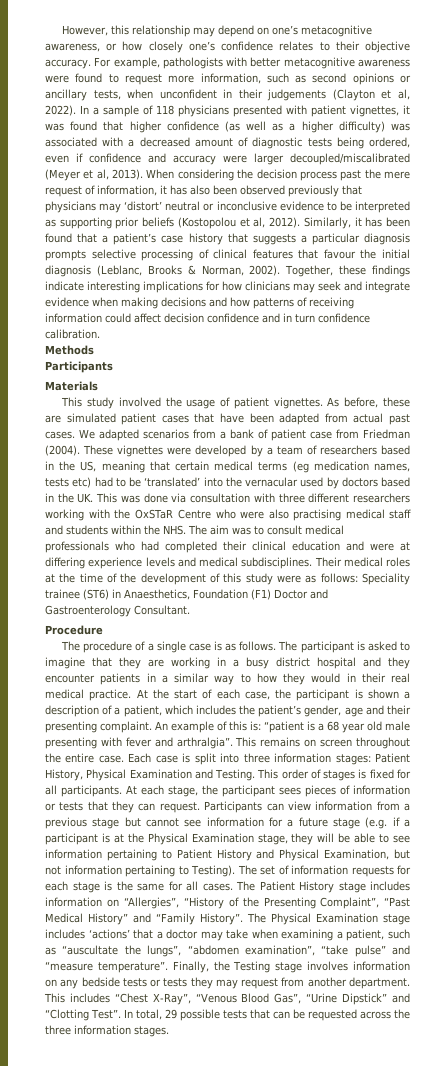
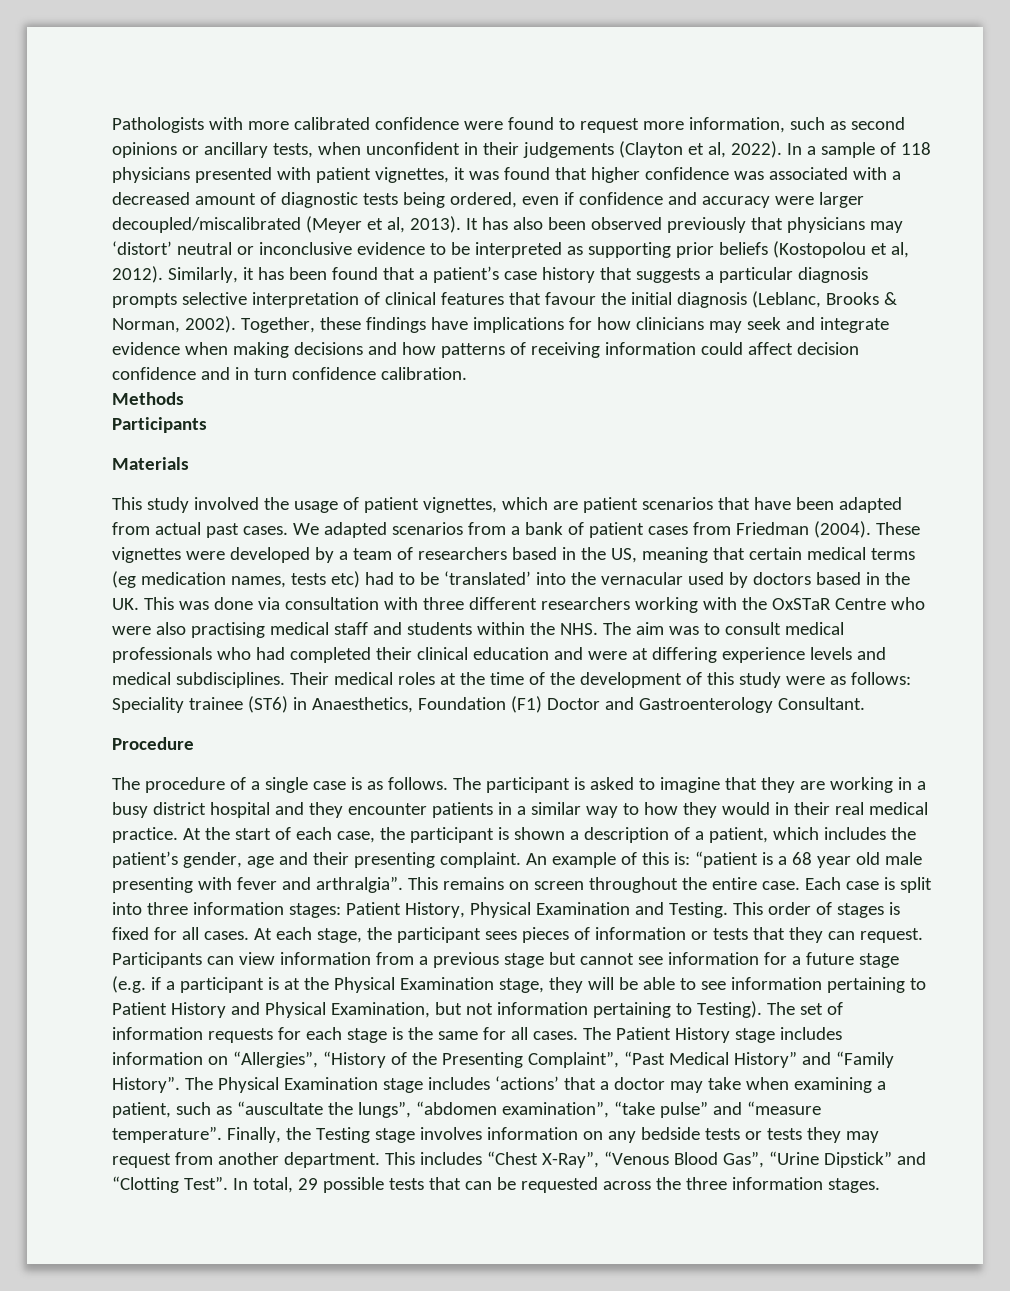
- However, this relationship may depend on one’s metacognitive awareness, or how closely one’s confidence relates to their objective accuracy. For example, pathologists with better metacognitive awareness were found to request more information, such as second opinions or ancillary tests, when unconfident in their judgements (Clayton et al, 2022).
+ Pathologists with more calibrated confidence were found to request more information, such as second opinions or ancillary tests, when unconfident in their judgements (Clayton et al, 2022).
- In a sample of 118 physicians presented with patient vignettes, it was found that higher confidence (as well as a higher difficulty) was associated with a decreased amount of diagnostic tests being ordered, even if confidence and accuracy were larger decoupled/miscalibrated (Meyer et al, 2013).
+ In a sample of 118 physicians presented with patient vignettes, it was found that higher confidence was associated with a decreased amount of diagnostic tests being ordered, even if confidence and accuracy were larger decoupled/miscalibrated (Meyer et al, 2013).
- When considering the decision process past the mere request of information, it has also been observed previously that physicians may ‘distort’ neutral or inconclusive evidence to be interpreted as supporting prior beliefs (Kostopolou et al, 2012).
+ It has also been observed previously that physicians may ‘distort’ neutral or inconclusive evidence to be interpreted as supporting prior beliefs (Kostopolou et al, 2012).
- Similarly, it has been found that a patient’s case history that suggests a particular diagnosis prompts selective processing of clinical features that favour the initial diagnosis (Leblanc, Brooks & Norman, 2002).
+ Similarly, it has been found that a patient’s case history that suggests a particular diagnosis prompts selective interpretation of clinical features that favour the initial diagnosis (Leblanc, Brooks & Norman, 2002).
- Together, these findings indicate interesting implications for how clinicians may seek and integrate evidence when making decisions and how patterns of receiving information could affect decision confidence and in turn confidence calibration.
+ Together, these findings have implications for how clinicians may seek and integrate evidence when making decisions and how patterns of receiving information could affect decision confidence and in turn confidence calibration.
- This study involved the usage of patient vignettes. As before, these are simulated patient cases that have been adapted from actual past cases.
+ This study involved the usage of patient vignettes, which are patient scenarios that have been adapted from actual past cases.
- We adapted scenarios from a bank of patient case from Friedman (2004).
+ We adapted scenarios from a bank of patient cases from Friedman (2004).
- This order of stages is fixed for all participants.
+ This order of stages is fixed for all cases.

